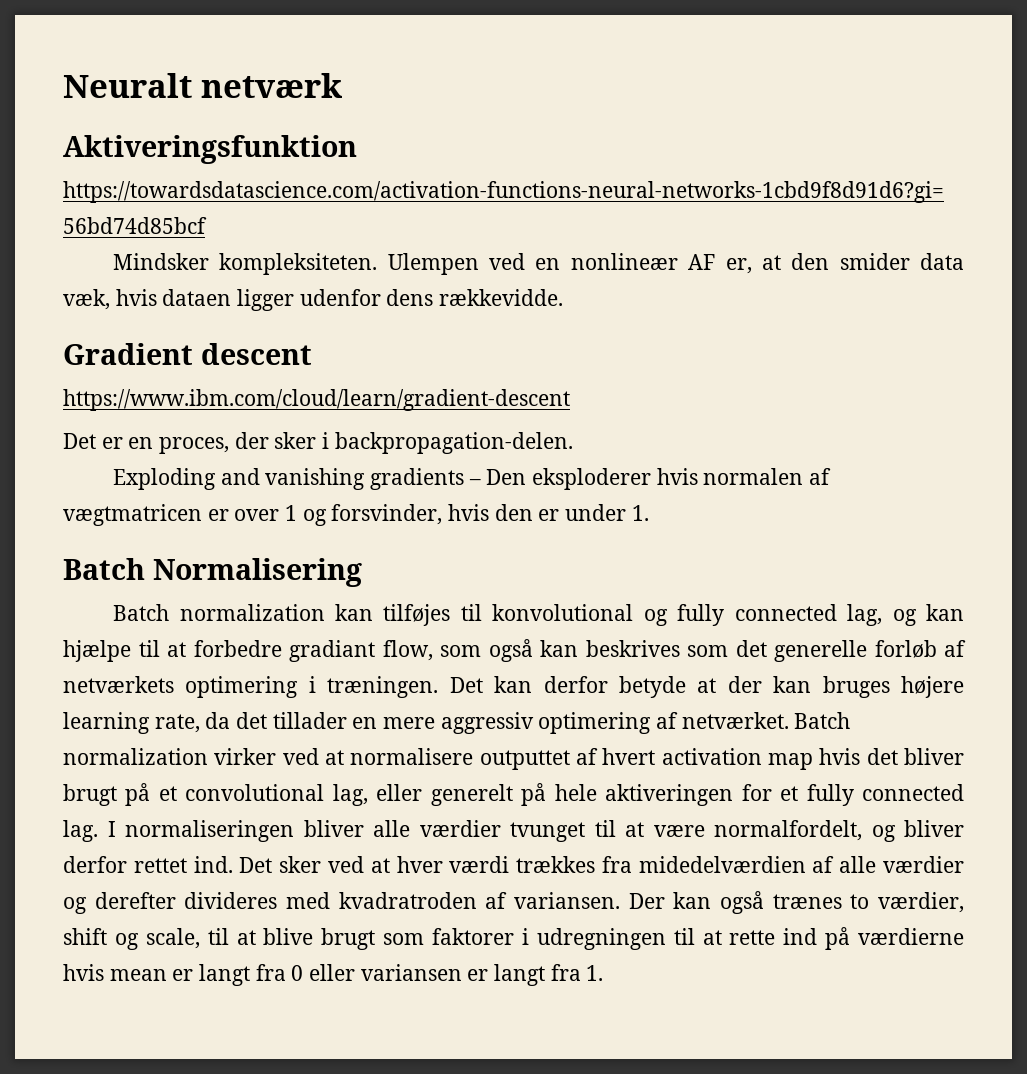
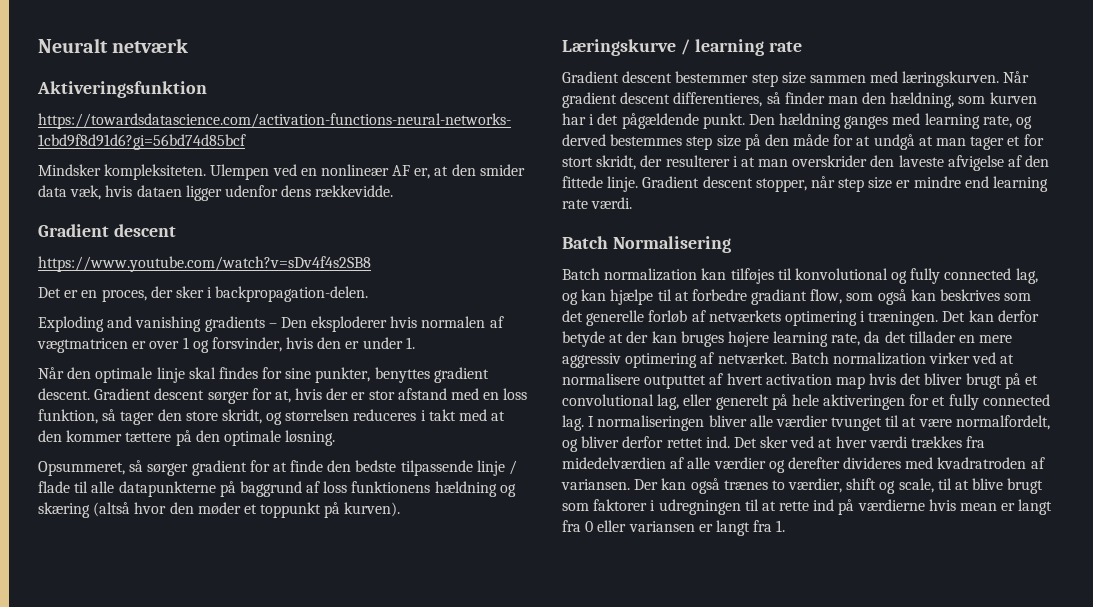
- https://www.ibm.com/cloud/learn/gradient-descent
+ https://www.youtube.com/watch?v=sDv4f4s2SB8
+ Når den optimale linje skal findes for sine punkter, benyttes gradient descent. Gradient descent sørger for at, hvis der er stor afstand med en loss funktion, så tager den store skridt, og størrelsen reduceres i takt med at den kommer tættere på den optimale løsning.
+ Opsummeret, så sørger gradient for at finde den bedste tilpassende linje / flade til alle datapunkterne på baggrund af loss funktionens hældning og skæring (altså hvor den møder et toppunkt på kurven).
+ Læringskurve / learning rate
+ Gradient descent bestemmer step size sammen med læringskurven. Når gradient descent differentieres, så finder man den hældning, som kurven har i det pågældende punkt. Den hældning ganges med learning rate, og derved bestemmes step size på den måde for at undgå at man tager et for stort skridt, der resulterer i at man overskrider den laveste afvigelse af den fittede linje. Gradient descent stopper, når step size er mindre end learning rate værdi.

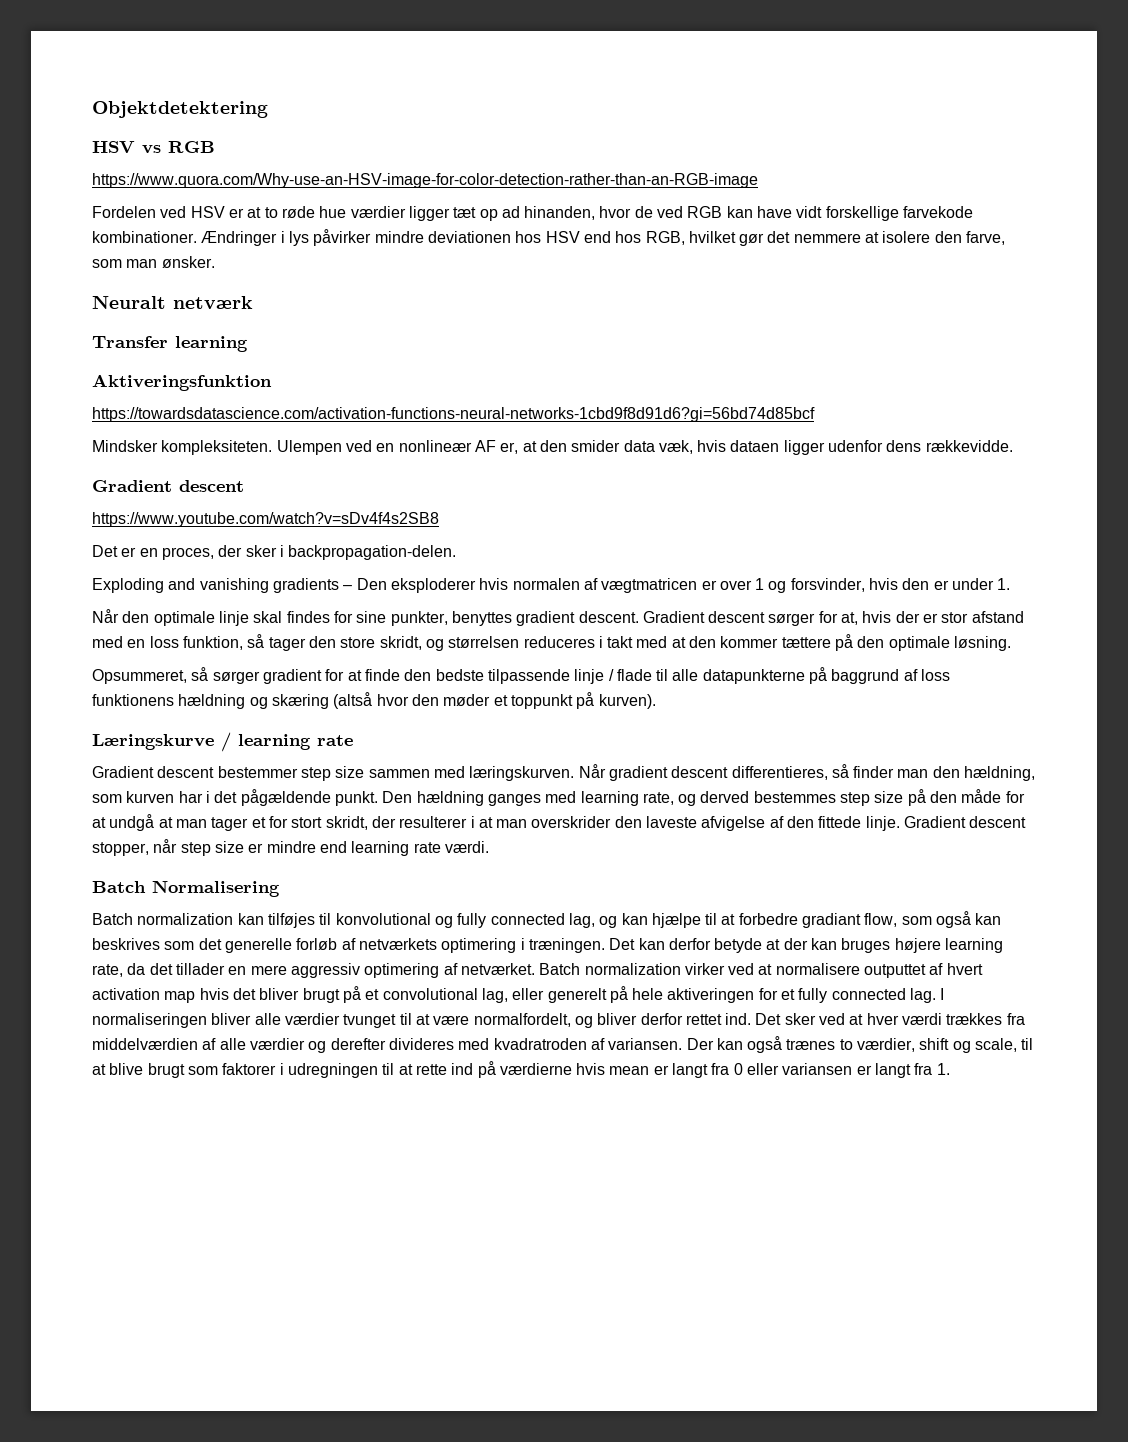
+ Objektdetektering
+ HSV vs RGB
+ https://www.quora.com/Why-use-an-HSV-image-for-color-detection-rather-than-an-RGB-image
+ Fordelen ved HSV er at to røde hue værdier ligger tæt op ad hinanden, hvor de ved RGB kan have vidt forskellige farvekode kombinationer. Ændringer i lys påvirker mindre deviationen hos HSV end hos RGB, hvilket gør det nemmere at isolere den farve, som man ønsker.
+ Transfer learning
- Det sker ved at hver værdi trækkes fra midedelværdien af alle værdier og derefter divideres med kvadratroden af variansen.
+ Det sker ved at hver værdi trækkes fra middelværdien af alle værdier og derefter divideres med kvadratroden af variansen.

